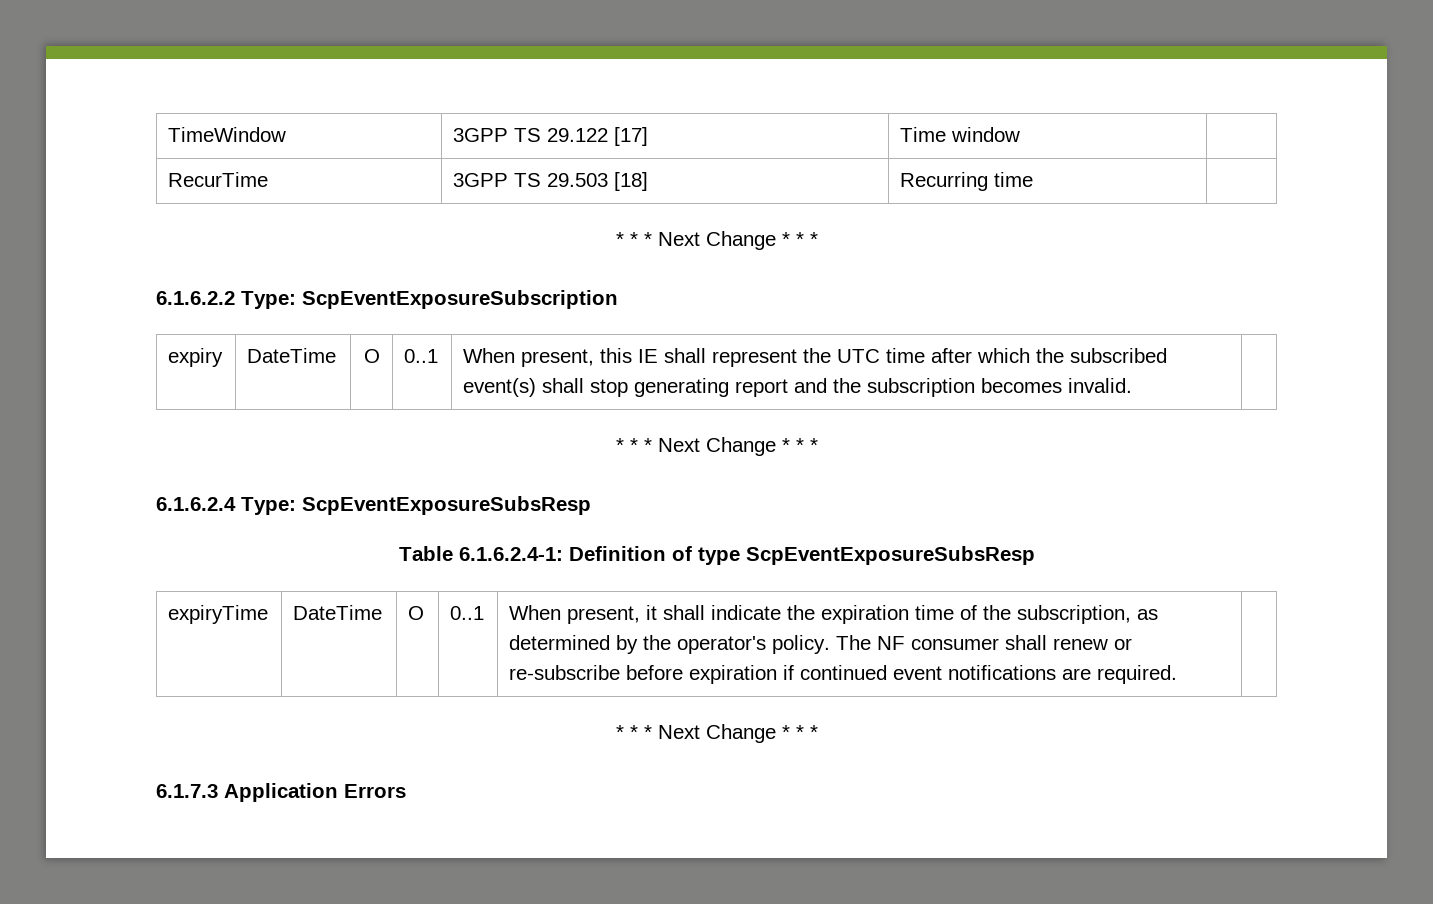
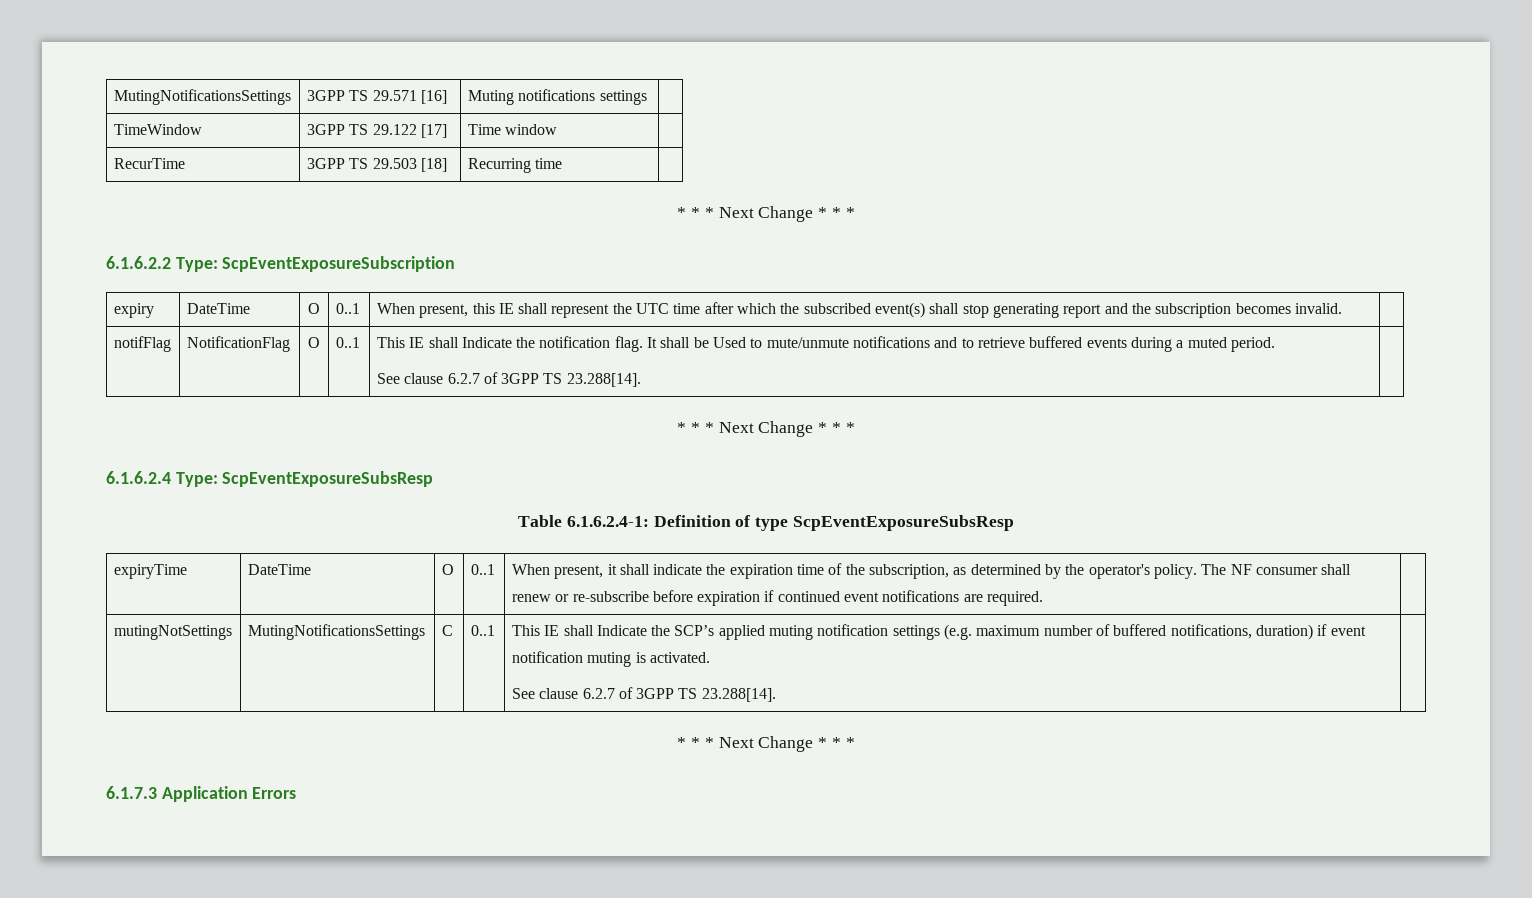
+ MutingNotificationsSettings | 3GPP TS 29.571 [16] | Muting notifications settings |
+ notifFlag | NotificationFlag | O | 0..1 | This IE shall Indicate the notification flag. It shall be Used to mute/unmute notifications and to retrieve buffered events during a muted period.
+ See clause 6.2.7 of 3GPP TS 23.288[14]. |
+ mutingNotSettings | MutingNotificationsSettings | C | 0..1 | This IE shall Indicate the SCP’s applied muting notification settings (e.g. maximum number of buffered notifications, duration) if event notification muting is activated.
+ See clause 6.2.7 of 3GPP TS 23.288[14]. |

